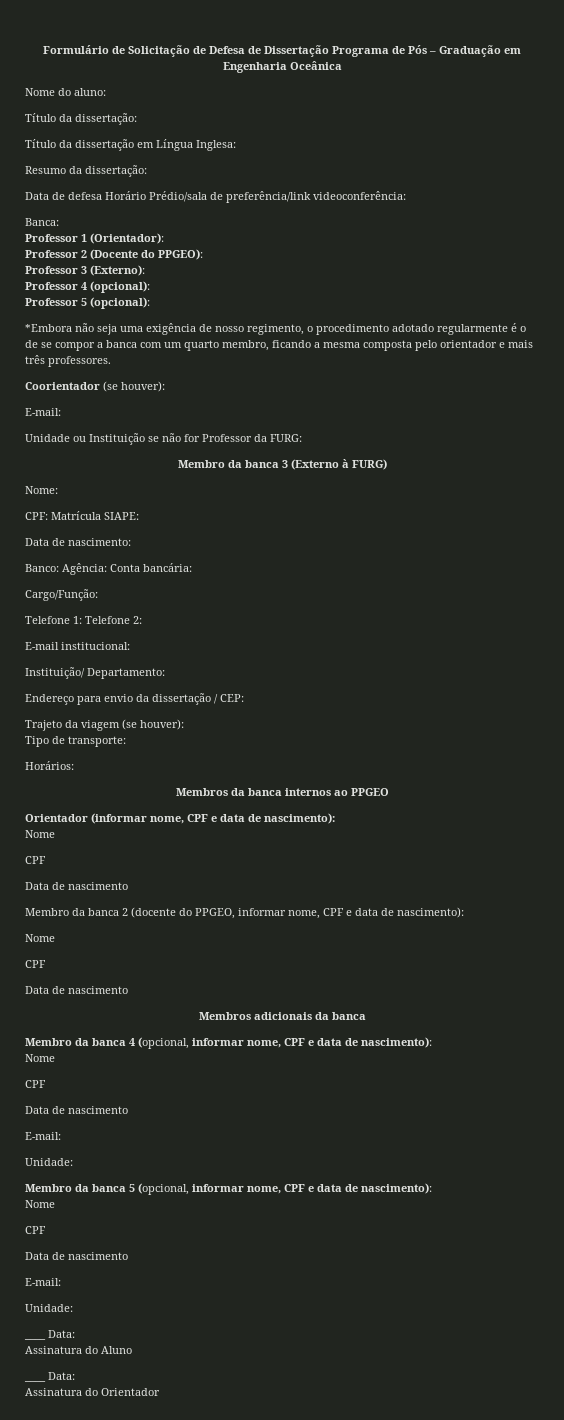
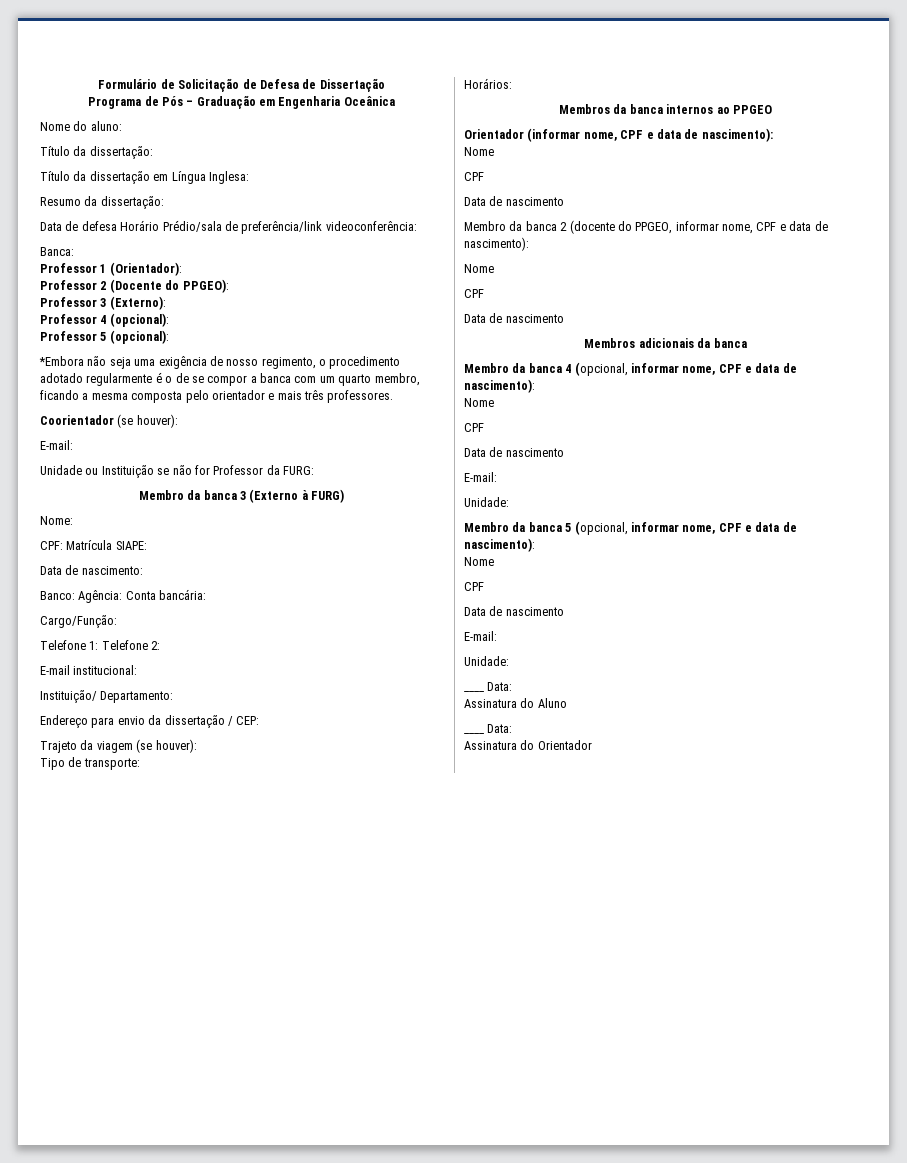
- Formulário de Solicitação de Defesa de Dissertação Programa de Pós – Graduação em Engenharia Oceânica
+ Formulário de Solicitação de Defesa de Dissertação
+ Programa de Pós – Graduação em Engenharia Oceânica

